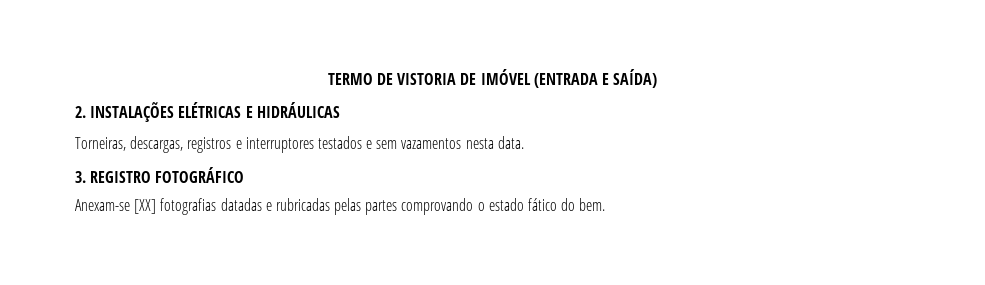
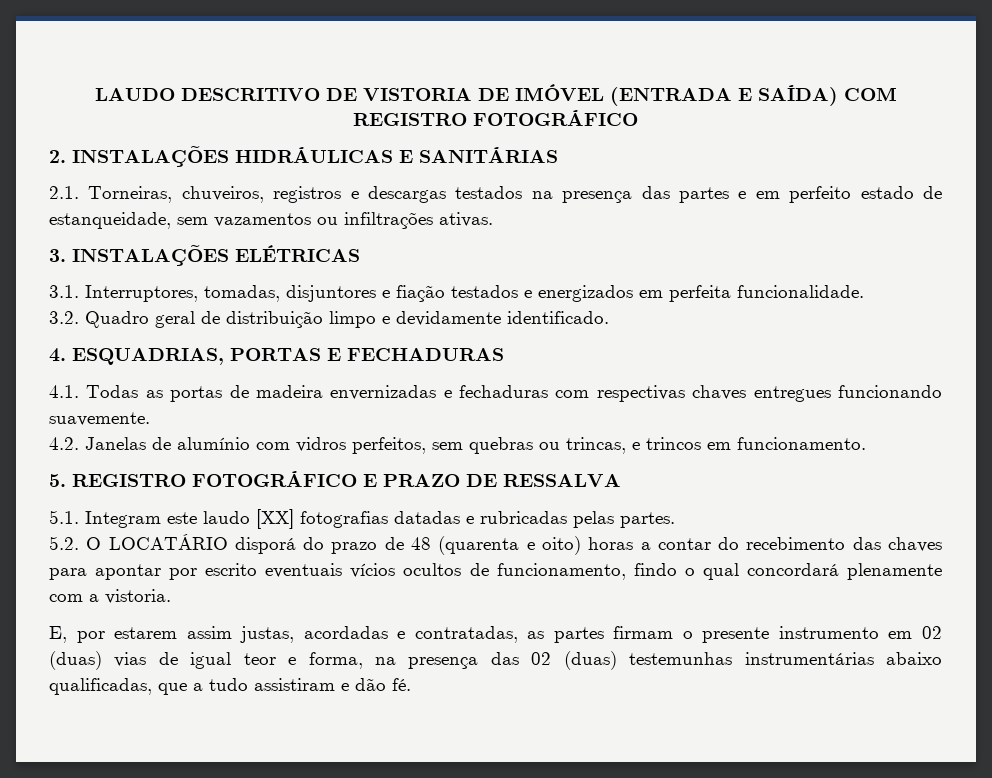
- TERMO DE VISTORIA DE IMÓVEL (ENTRADA E SAÍDA)
+ LAUDO DESCRITIVO DE VISTORIA DE IMÓVEL (ENTRADA E SAÍDA) COM REGISTRO FOTOGRÁFICO
- 2. INSTALAÇÕES ELÉTRICAS E HIDRÁULICAS
- Torneiras, descargas, registros e interruptores testados e sem vazamentos nesta data.
- 3. REGISTRO FOTOGRÁFICO
- Anexam-se [XX] fotografias datadas e rubricadas pelas partes comprovando o estado fático do bem.
+ 2. INSTALAÇÕES HIDRÁULICAS E SANITÁRIAS
+ 2.1. Torneiras, chuveiros, registros e descargas testados na presença das partes e em perfeito estado de estanqueidade, sem vazamentos ou infiltrações ativas.
+ 3. INSTALAÇÕES ELÉTRICAS
+ 3.1. Interruptores, tomadas, disjuntores e fiação testados e energizados em perfeita funcionalidade.
+ 3.2. Quadro geral de distribuição limpo e devidamente identificado.
+ 4. ESQUADRIAS, PORTAS E FECHADURAS
+ 4.1. Todas as portas de madeira envernizadas e fechaduras com respectivas chaves entregues funcionando suavemente.
+ 4.2. Janelas de alumínio com vidros perfeitos, sem quebras ou trincas, e trincos em funcionamento.
+ 5. REGISTRO FOTOGRÁFICO E PRAZO DE RESSALVA
+ 5.1. Integram este laudo [XX] fotografias datadas e rubricadas pelas partes.
+ 5.2. O LOCATÁRIO disporá do prazo de 48 (quarenta e oito) horas a contar do recebimento das chaves para apontar por escrito eventuais vícios ocultos de funcionamento, findo o qual concordará plenamente com a vistoria.
+ E, por estarem assim justas, acordadas e contratadas, as partes firmam o presente instrumento em 02 (duas) vias de igual teor e forma, na presença das 02 (duas) testemunhas instrumentárias abaixo qualificadas, que a tudo assistiram e dão fé.

